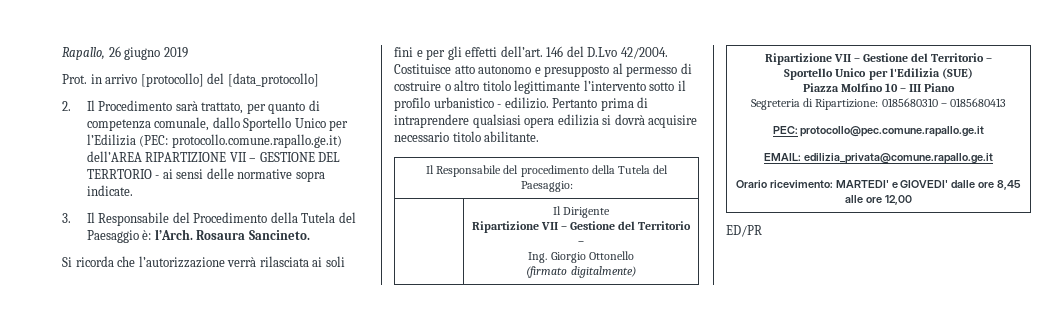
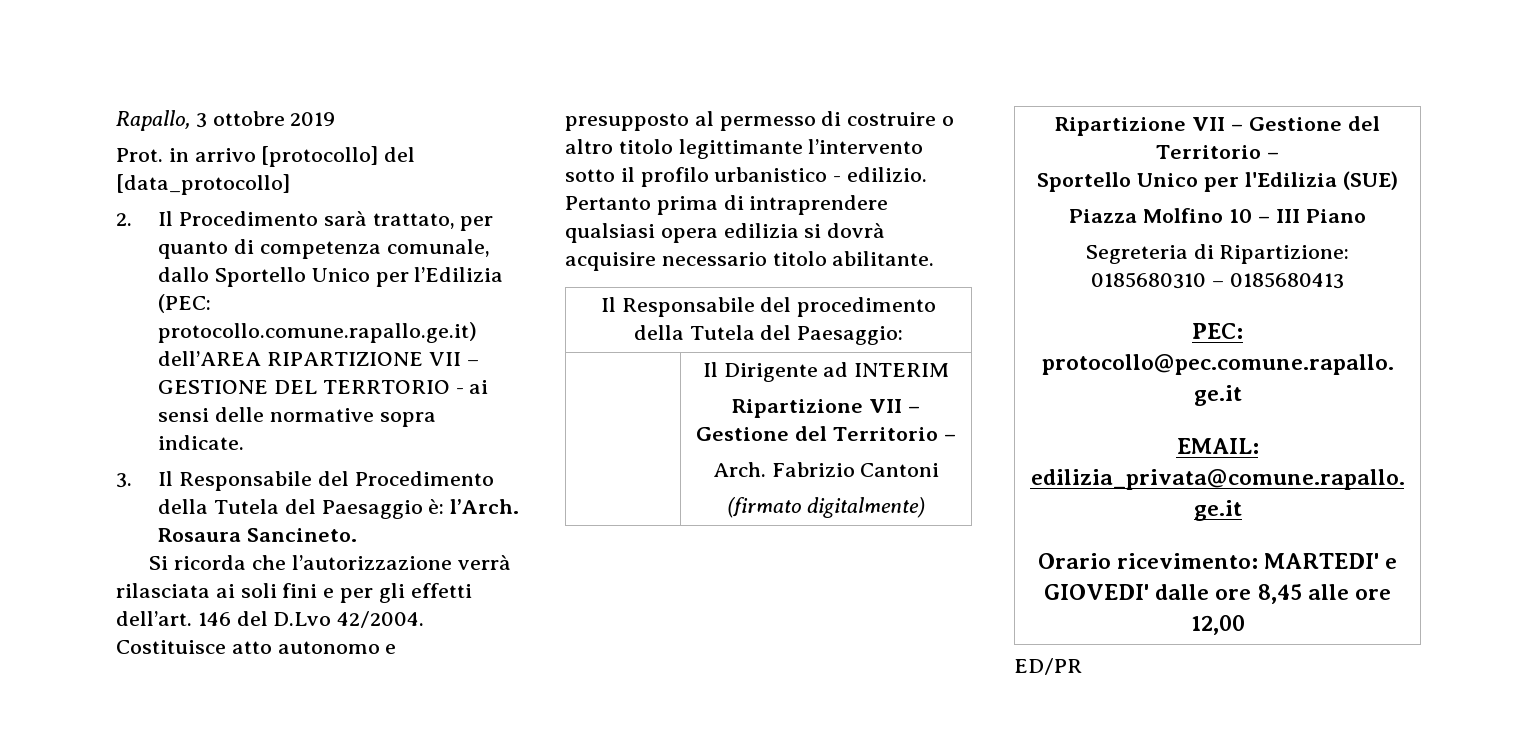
- Rapallo, 26 giugno 2019
+ Rapallo, 3 ottobre 2019
- | Il Dirigente
+ | Il Dirigente ad INTERIM
  Ripartizione VII – Gestione del Territorio –
- Ing. Giorgio Ottonello
+ Arch. Fabrizio Cantoni

